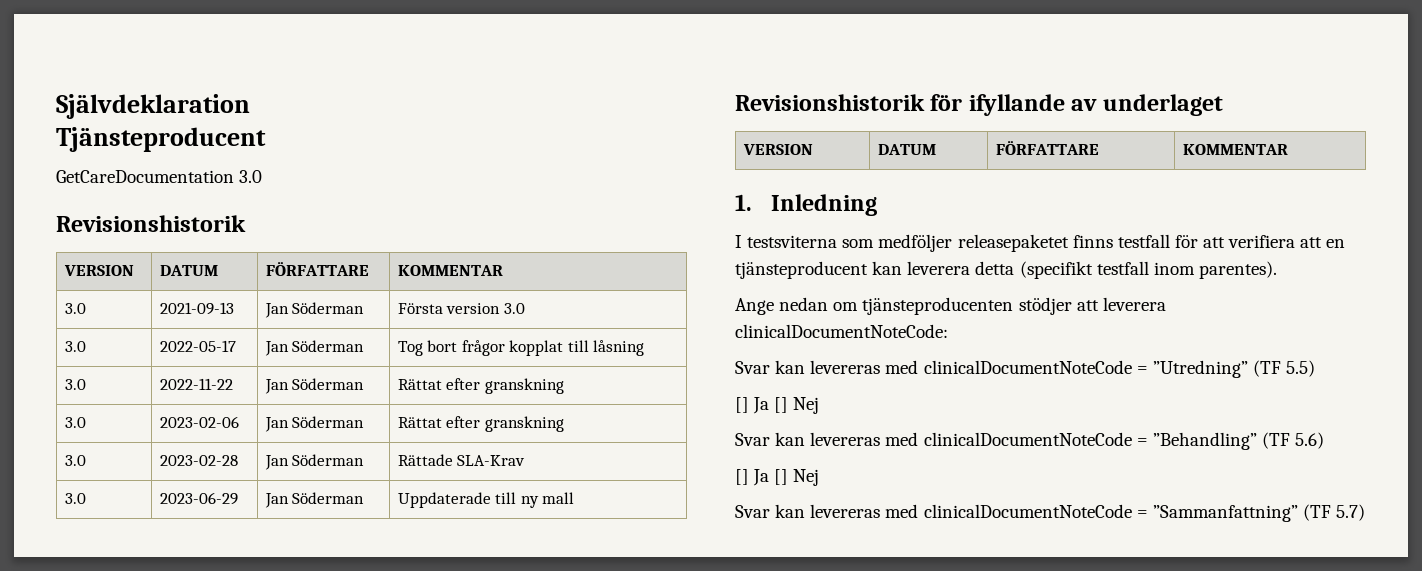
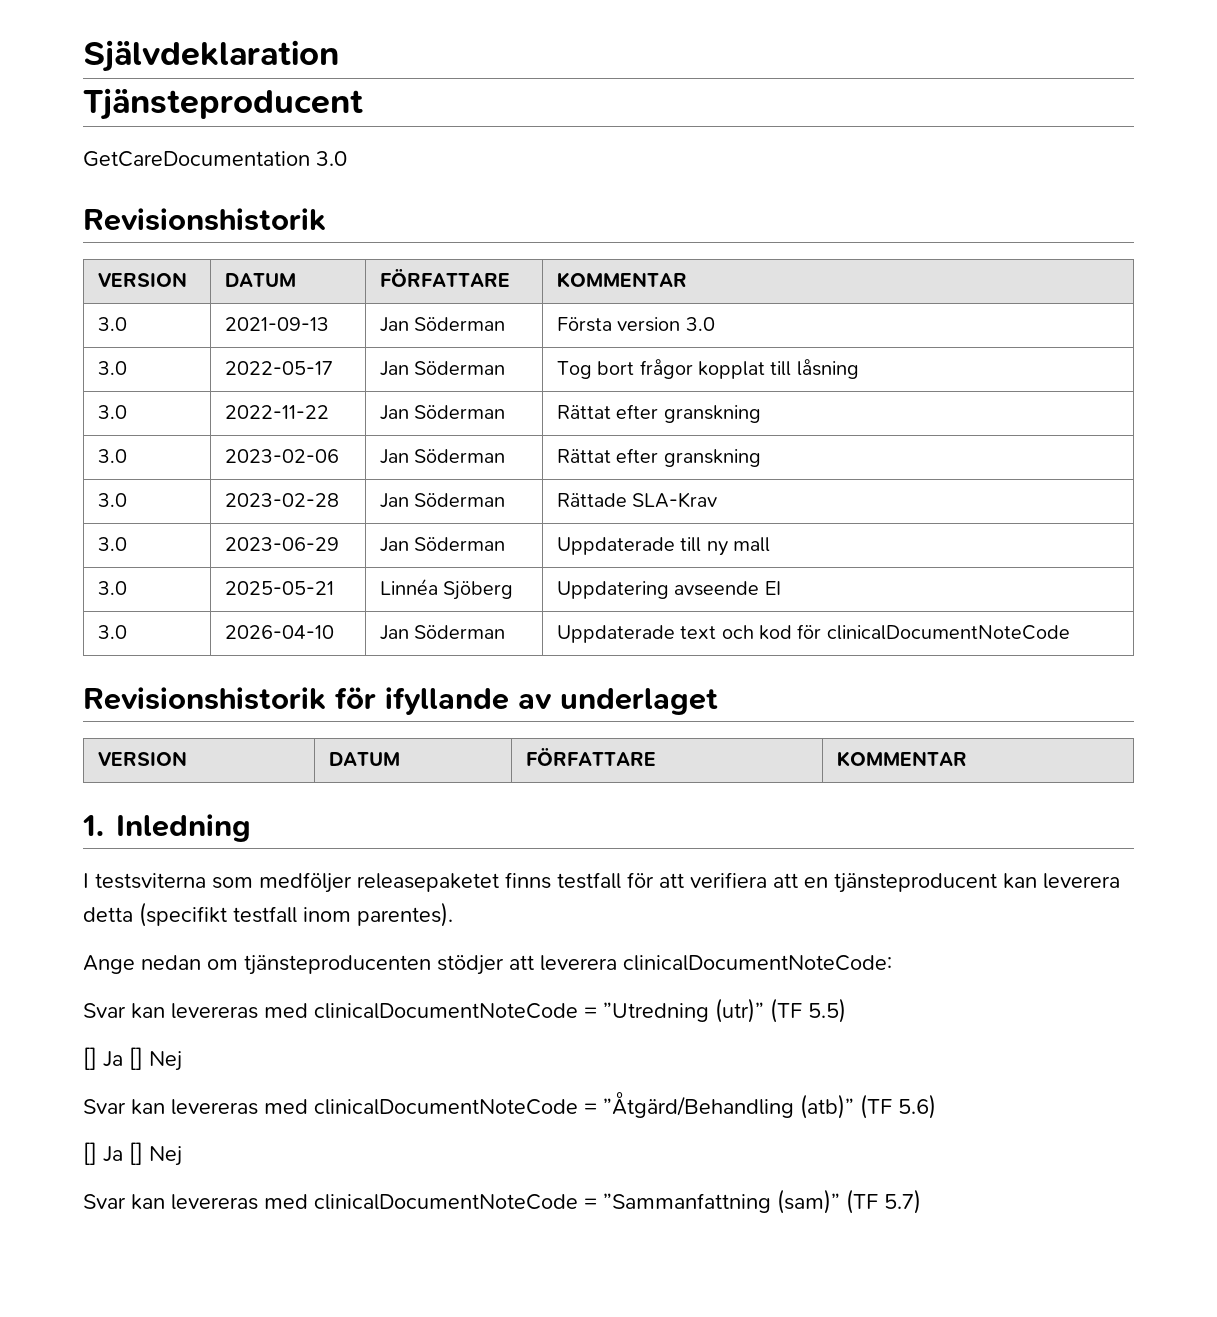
+ 3.0 | 2025-05-21 | Linnéa Sjöberg | Uppdatering avseende EI
+ 3.0 | 2026-04-10 | Jan Söderman | Uppdaterade text och kod för clinicalDocumentNoteCode
- Svar kan levereras med clinicalDocumentNoteCode = ”Utredning” (TF 5.5)
+ Svar kan levereras med clinicalDocumentNoteCode = ”Utredning (utr)” (TF 5.5)
- Svar kan levereras med clinicalDocumentNoteCode = ”Behandling” (TF 5.6)
+ Svar kan levereras med clinicalDocumentNoteCode = ”Åtgärd/Behandling (atb)” (TF 5.6)
- Svar kan levereras med clinicalDocumentNoteCode = ”Sammanfattning” (TF 5.7)
+ Svar kan levereras med clinicalDocumentNoteCode = ”Sammanfattning (sam)” (TF 5.7)

